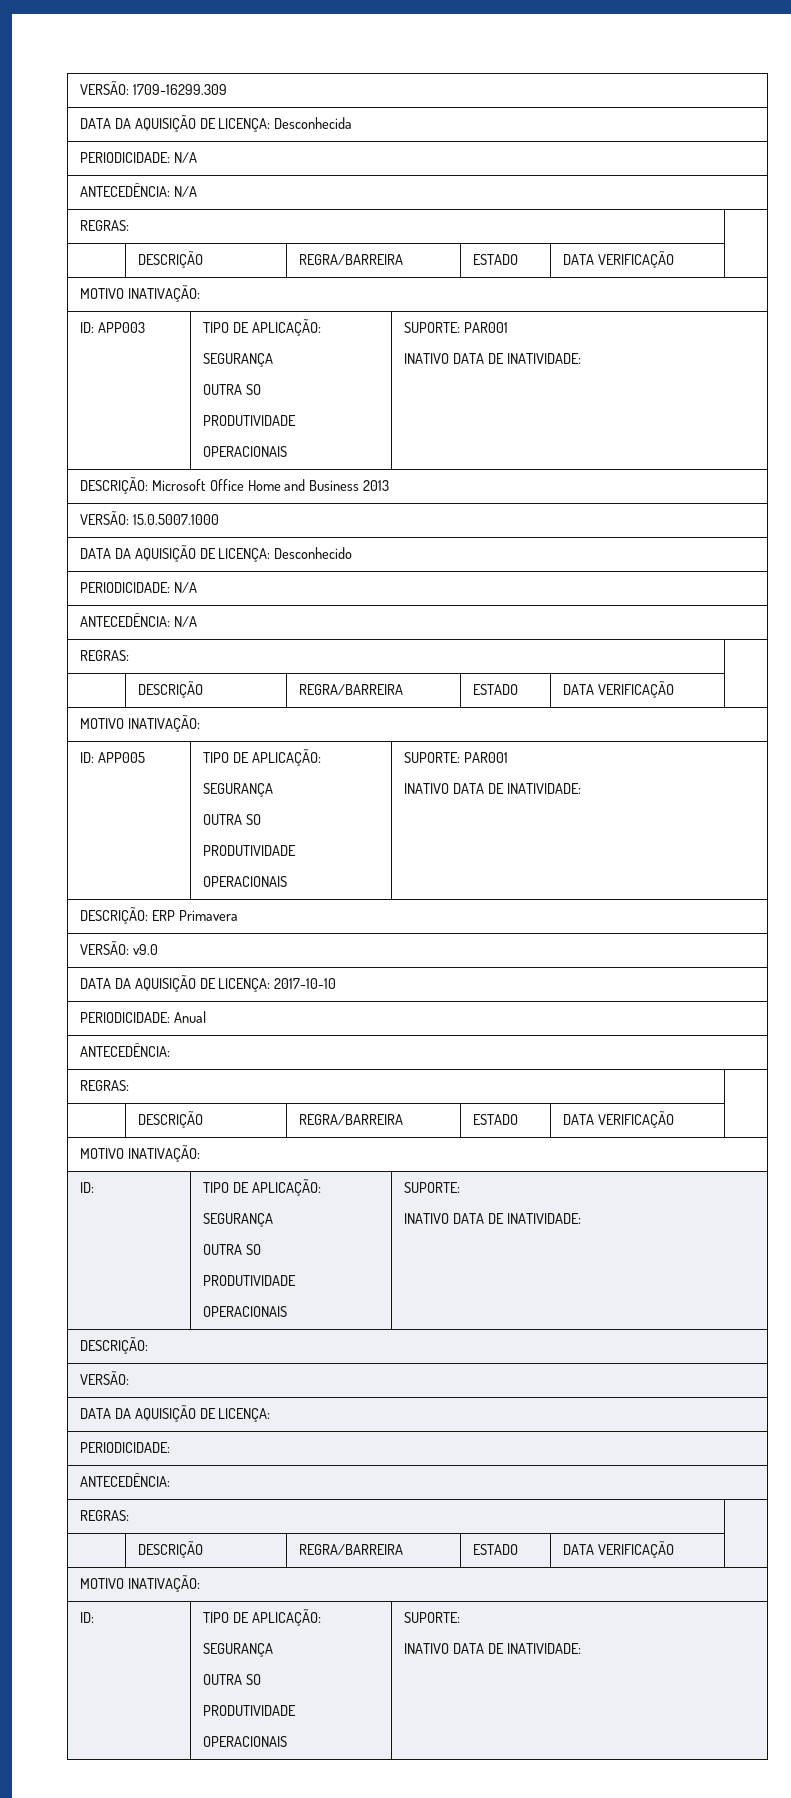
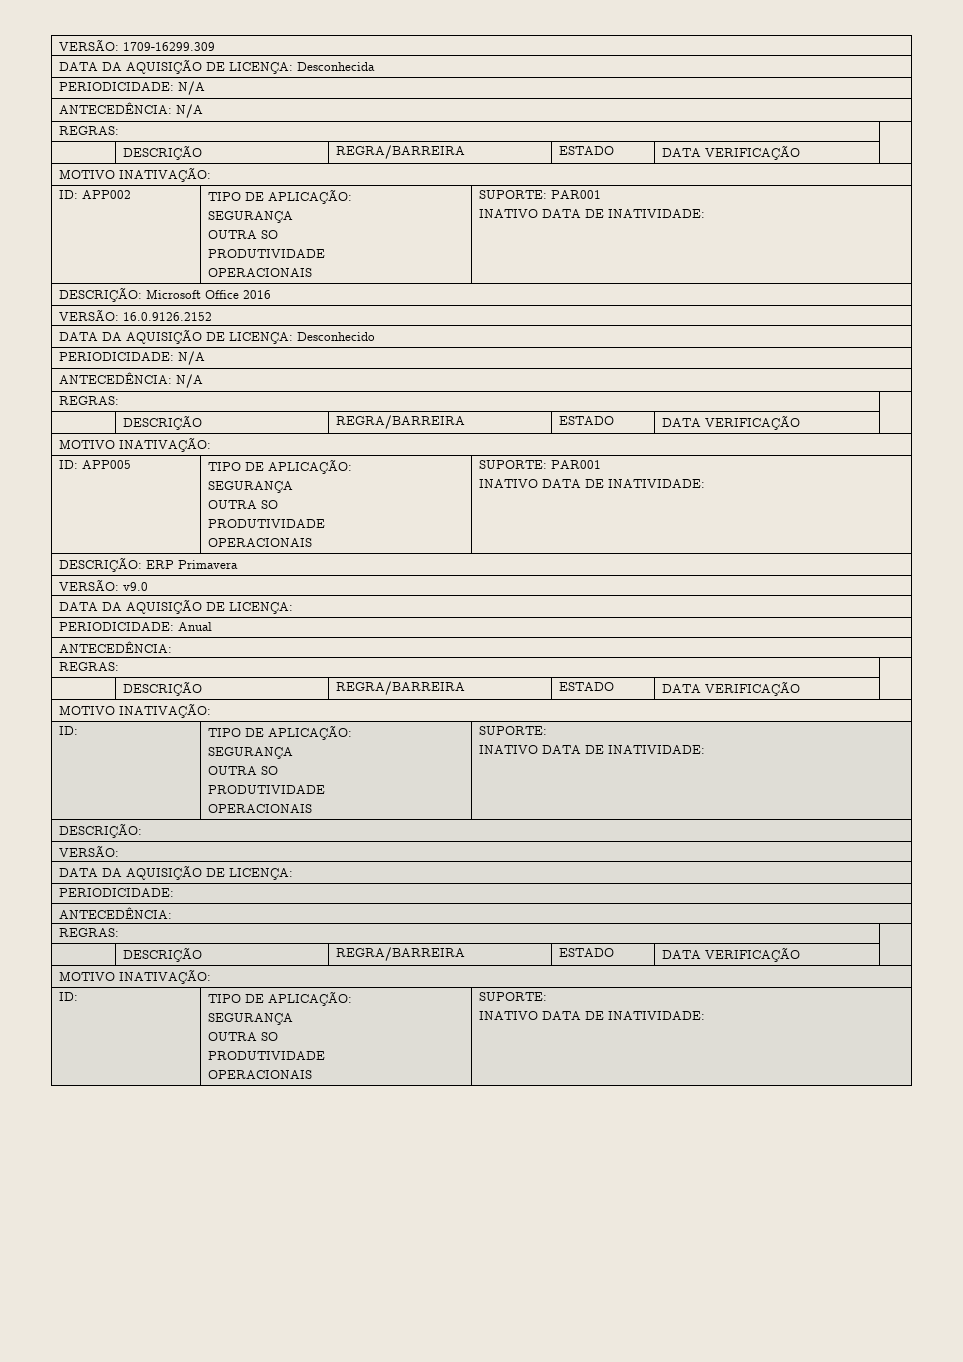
- ID: APP003 | TIPO DE APLICAÇÃO:
+ ID: APP002 | TIPO DE APLICAÇÃO:
- DESCRIÇÃO: Microsoft Office Home and Business 2013
- VERSÃO: 15.0.5007.1000
+ DESCRIÇÃO: Microsoft Office 2016
+ VERSÃO: 16.0.9126.2152
  VERSÃO: v9.0
- DATA DA AQUISIÇÃO DE LICENÇA: 2017-10-10
+ DATA DA AQUISIÇÃO DE LICENÇA:

